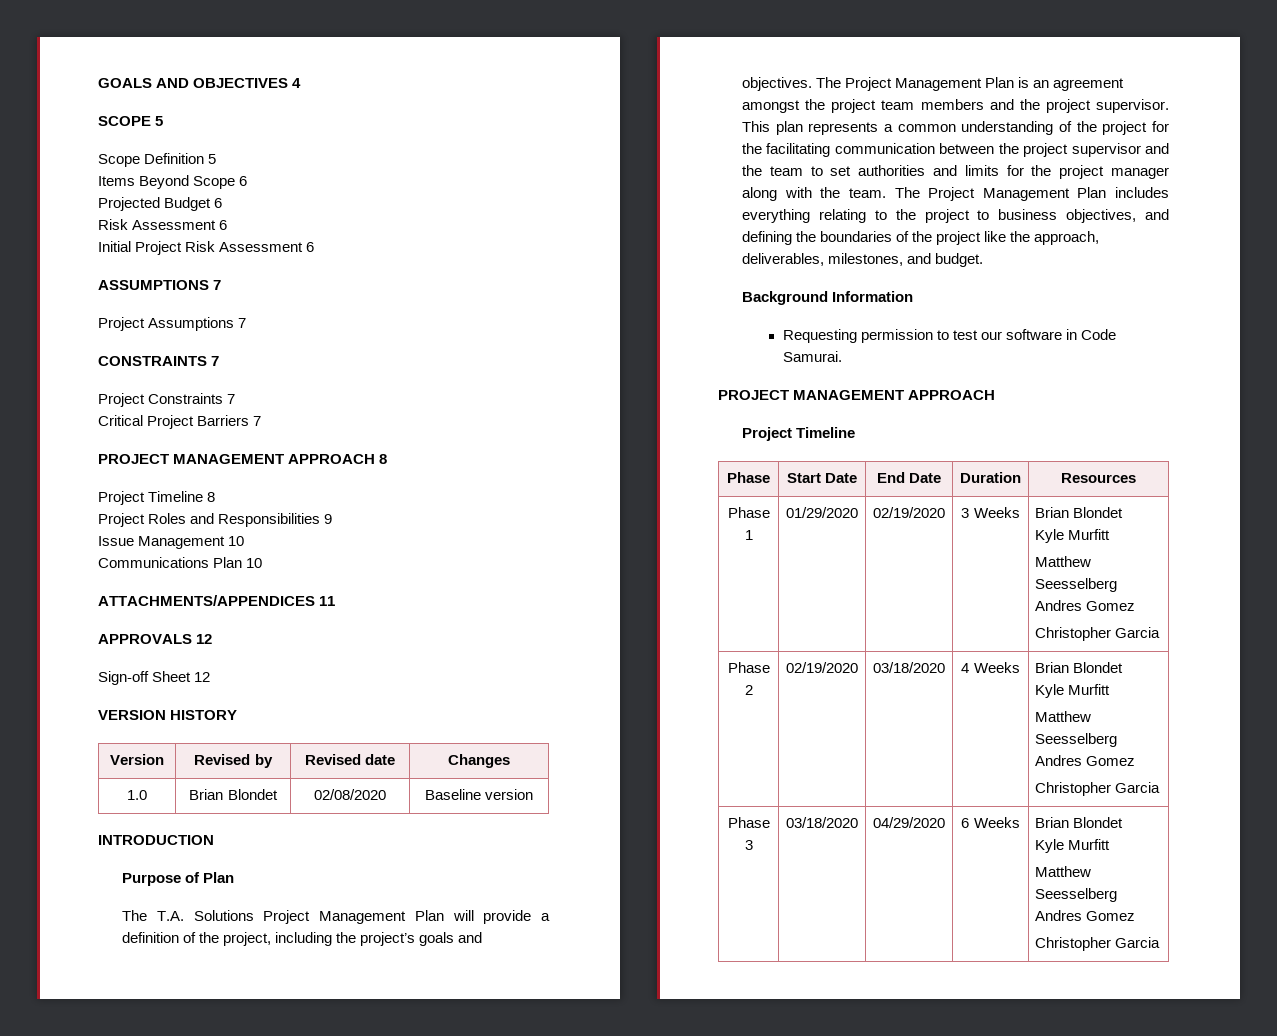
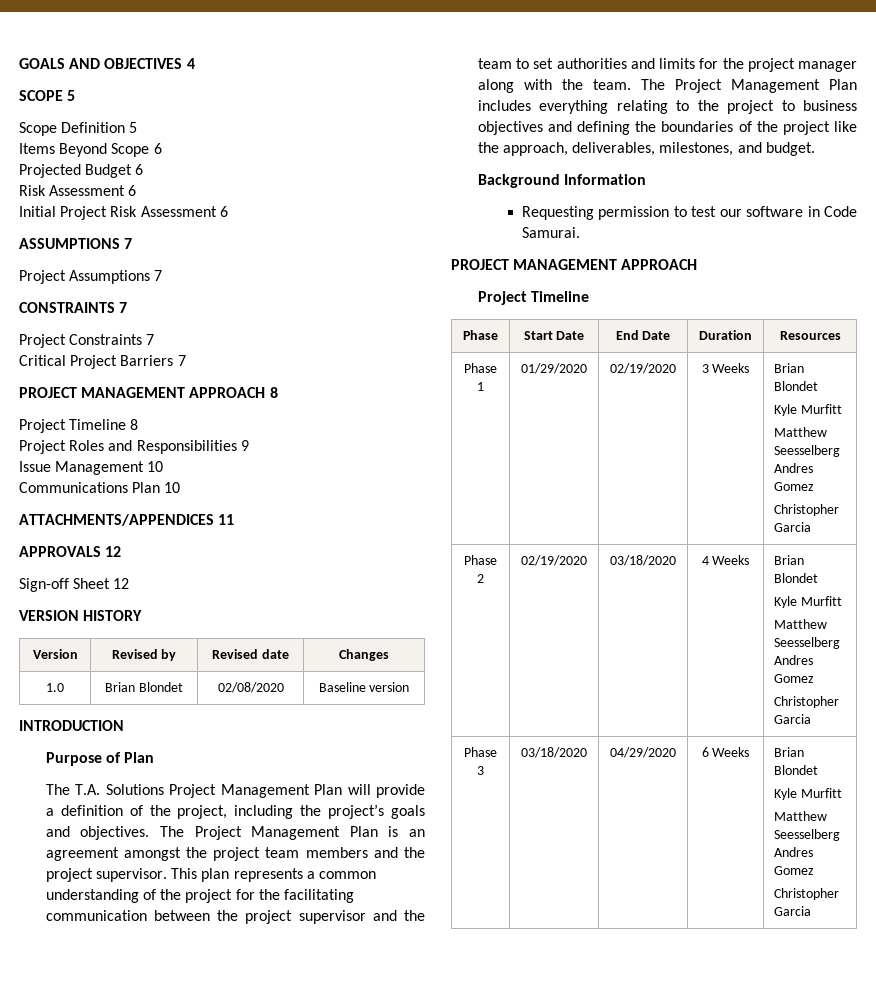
- The Project Management Plan includes everything relating to the project to business objectives, and defining the boundaries of the project like the approach, deliverables, milestones, and budget.
+ The Project Management Plan includes everything relating to the project to business objectives and defining the boundaries of the project like the approach, deliverables, milestones, and budget.

